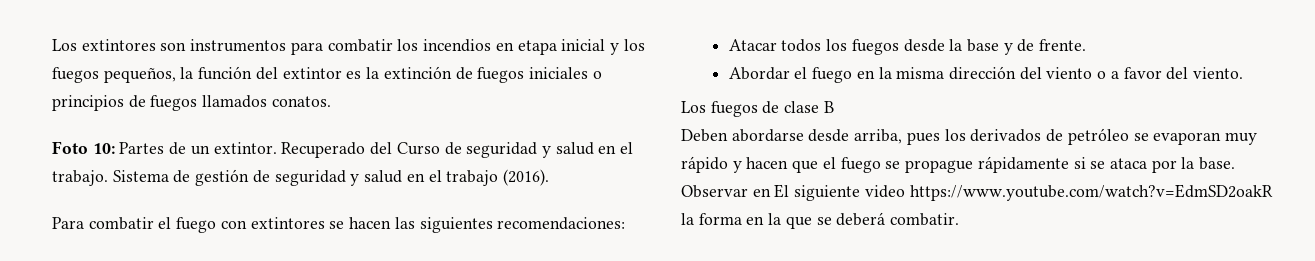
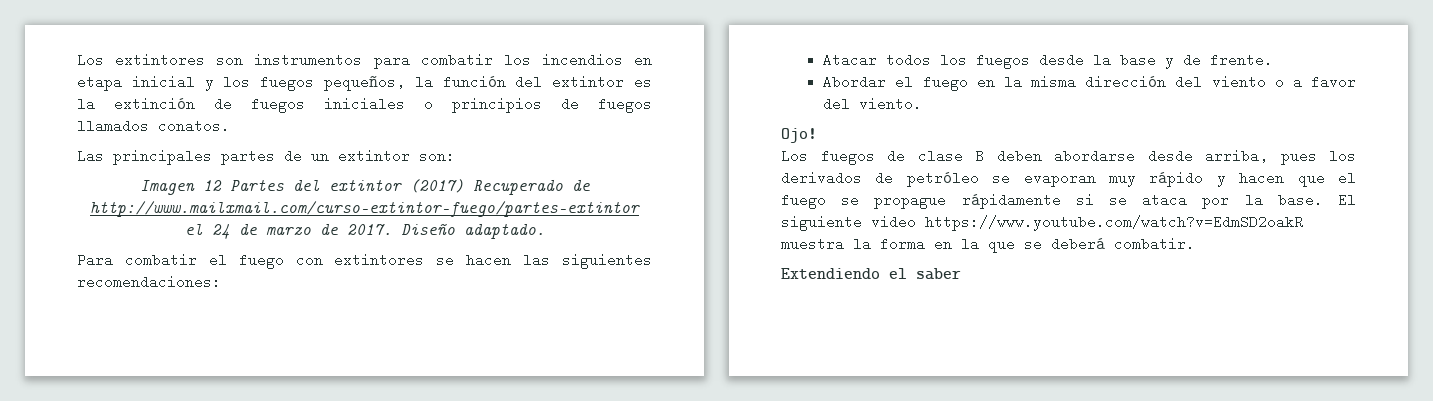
- Foto 10: Partes de un extintor. Recuperado del Curso de seguridad y salud en el trabajo. Sistema de gestión de seguridad y salud en el trabajo (2016).
+ Las principales partes de un extintor son:
+ Imagen 12 Partes del extintor (2017) Recuperado de http://www.mailxmail.com/curso-extintor-fuego/partes-extintor el 24 de marzo de 2017. Diseño adaptado.
+ Ojo!
- Los fuegos de clase B
- Deben abordarse desde arriba, pues los derivados de petróleo se evaporan muy rápido y hacen que el fuego se propague rápidamente si se ataca por la base.
+ Los fuegos de clase B deben abordarse desde arriba, pues los derivados de petróleo se evaporan muy rápido y hacen que el fuego se propague rápidamente si se ataca por la base.
- Observar en El siguiente video https://www.youtube.com/watch?v=EdmSD2oakR la forma en la que se deberá combatir.
+ El siguiente video https://www.youtube.com/watch?v=EdmSD2oakR muestra la forma en la que se deberá combatir.
+ Extendiendo el saber

